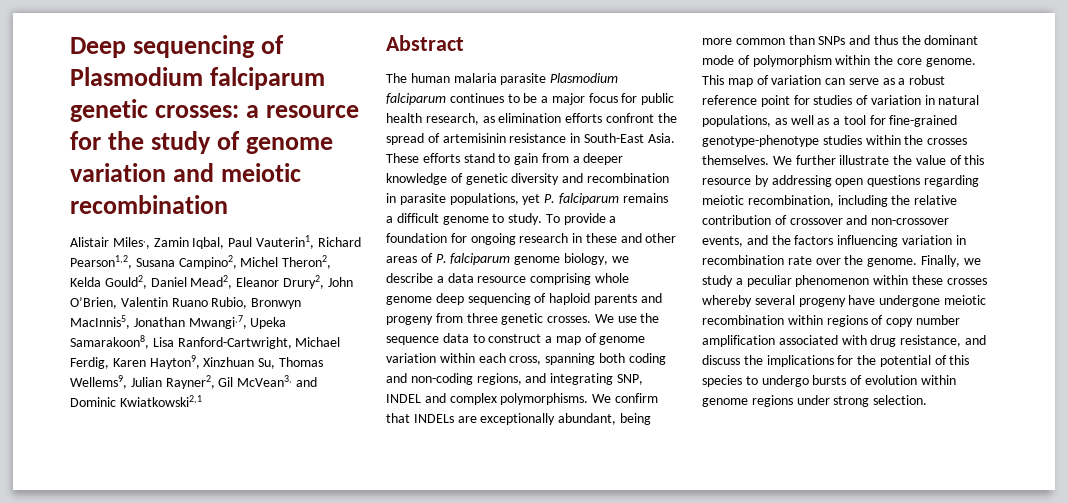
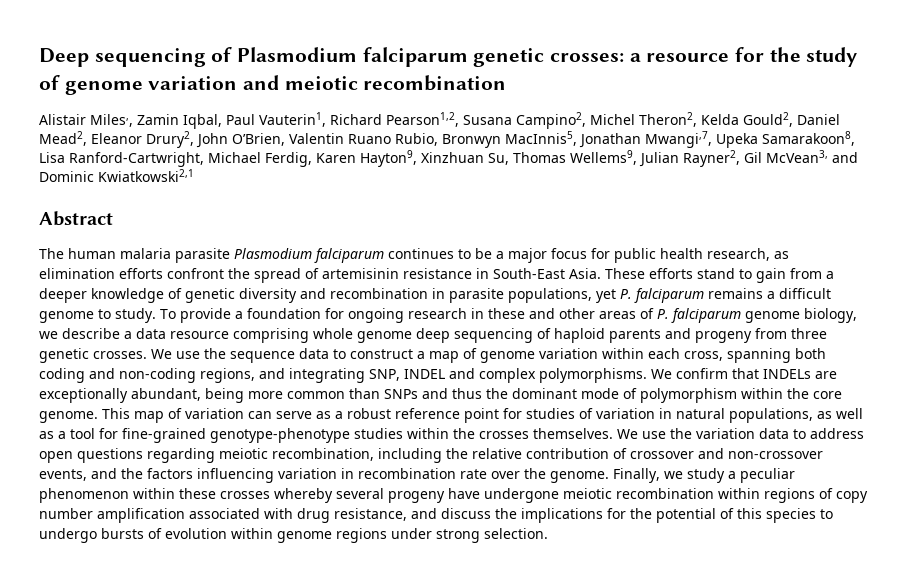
- We further illustrate the value of this resource by addressing open questions regarding meiotic recombination, including the relative contribution of crossover and non-crossover events, and the factors influencing variation in recombination rate over the genome.
+ We use the variation data to address open questions regarding meiotic recombination, including the relative contribution of crossover and non-crossover events, and the factors influencing variation in recombination rate over the genome.

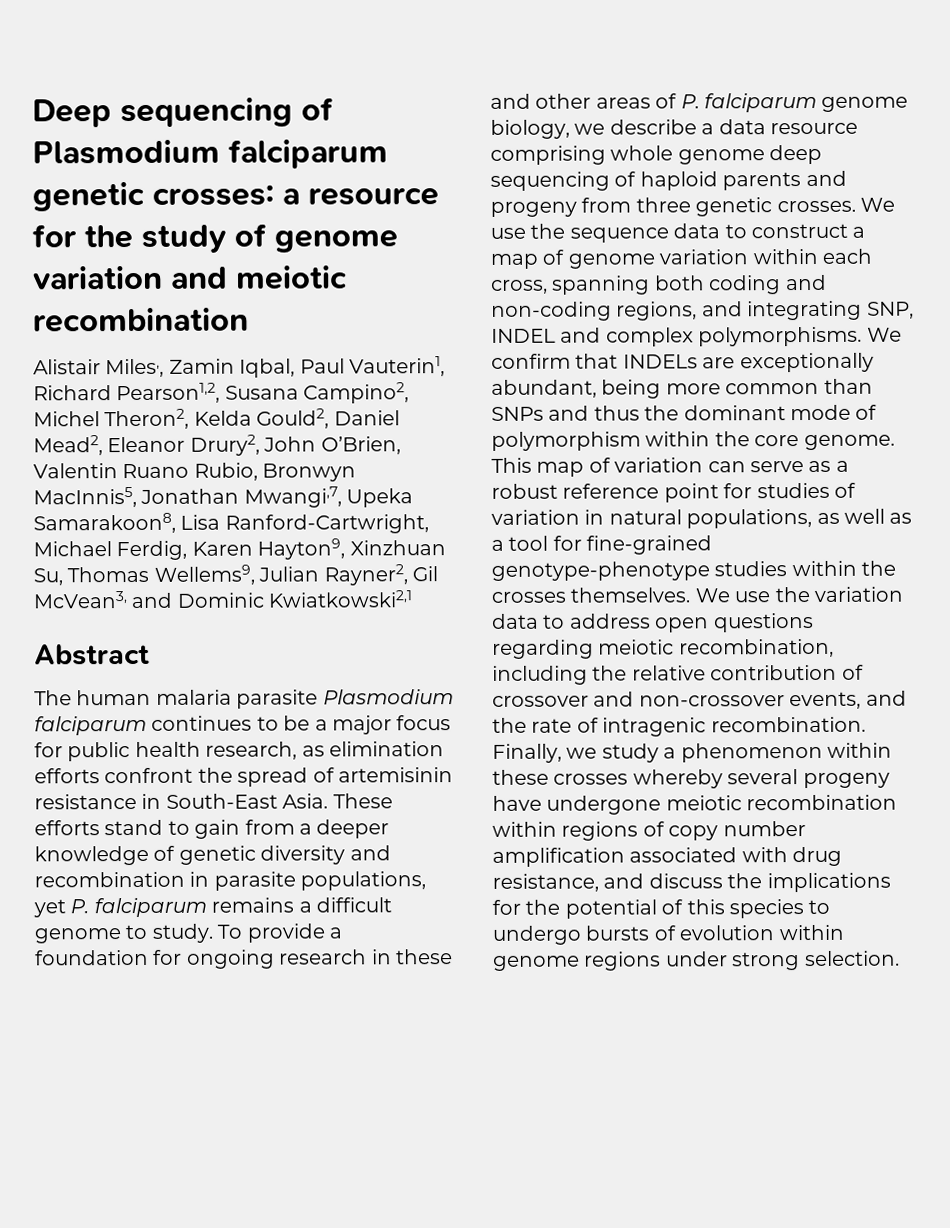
- We use the variation data to address open questions regarding meiotic recombination, including the relative contribution of crossover and non-crossover events, and the factors influencing variation in recombination rate over the genome.
+ We use the variation data to address open questions regarding meiotic recombination, including the relative contribution of crossover and non-crossover events, and the rate of intragenic recombination.
- Finally, we study a peculiar phenomenon within these crosses whereby several progeny have undergone meiotic recombination within regions of copy number amplification associated with drug resistance, and discuss the implications for the potential of this species to undergo bursts of evolution within genome regions under strong selection.
+ Finally, we study a phenomenon within these crosses whereby several progeny have undergone meiotic recombination within regions of copy number amplification associated with drug resistance, and discuss the implications for the potential of this species to undergo bursts of evolution within genome regions under strong selection.

